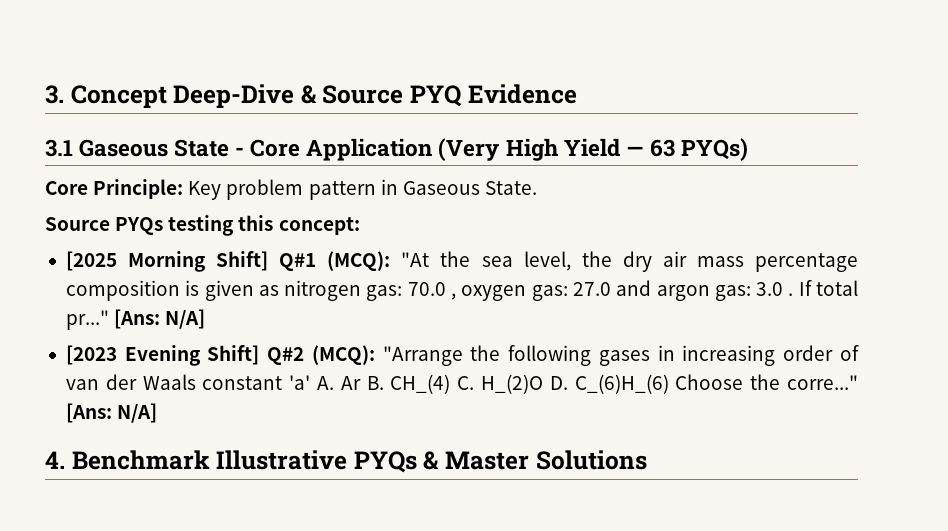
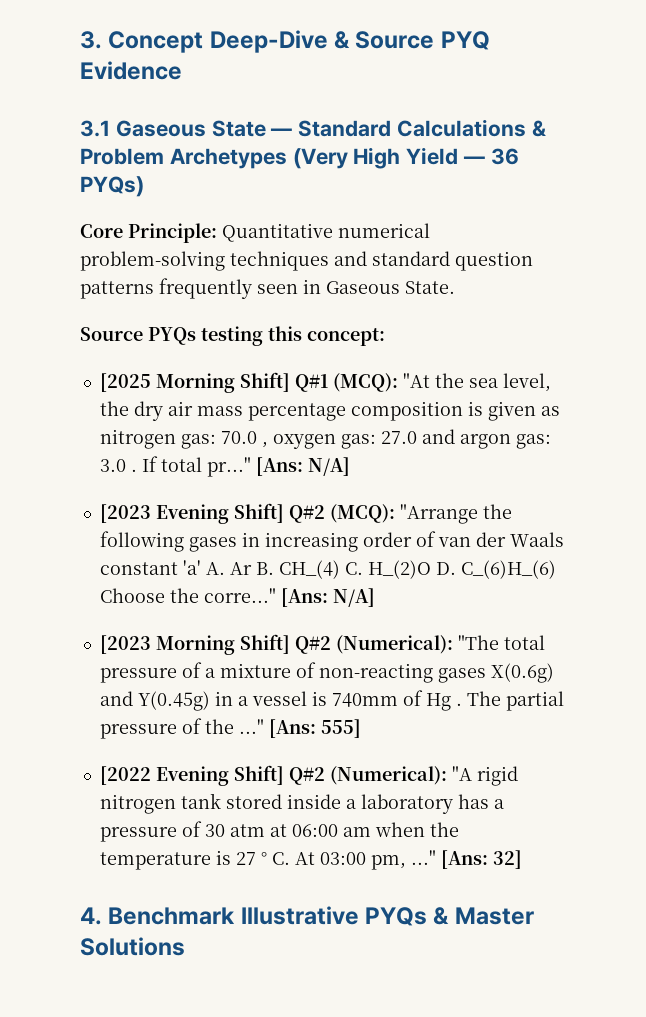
- 3.1 Gaseous State - Core Application (Very High Yield — 63 PYQs)
+ 3.1 Gaseous State — Standard Calculations & Problem Archetypes (Very High Yield — 36 PYQs)
- Core Principle: Key problem pattern in Gaseous State.
+ Core Principle: Quantitative numerical problem-solving techniques and standard question patterns frequently seen in Gaseous State.
+ [2023 Morning Shift] Q#2 (Numerical): "The total pressure of a mixture of non-reacting gases X(0.6g) and Y(0.45g) in a vessel is 740mm of Hg . The partial pressure of the ..." [Ans: 555]
+ [2022 Evening Shift] Q#2 (Numerical): "A rigid nitrogen tank stored inside a laboratory has a pressure of 30 atm at 06:00 am when the temperature is 27 ° C. At 03:00 pm, ..." [Ans: 32]

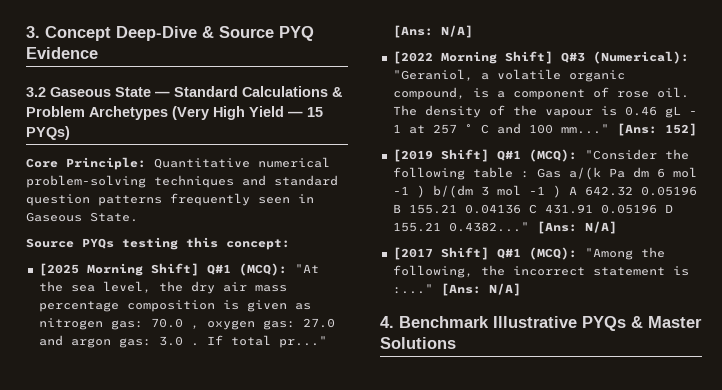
- 3.1 Gaseous State — Standard Calculations & Problem Archetypes (Very High Yield — 36 PYQs)
+ 3.2 Gaseous State — Standard Calculations & Problem Archetypes (Very High Yield — 15 PYQs)
- [2023 Evening Shift] Q#2 (MCQ): "Arrange the following gases in increasing order of van der Waals constant 'a' A. Ar B. CH_(4) C. H_(2)O D. C_(6)H_(6) Choose the corre..." [Ans: N/A]
- [2023 Morning Shift] Q#2 (Numerical): "The total pressure of a mixture of non-reacting gases X(0.6g) and Y(0.45g) in a vessel is 740mm of Hg . The partial pressure of the ..." [Ans: 555]
- [2022 Evening Shift] Q#2 (Numerical): "A rigid nitrogen tank stored inside a laboratory has a pressure of 30 atm at 06:00 am when the temperature is 27 ° C. At 03:00 pm, ..." [Ans: 32]
+ [2022 Morning Shift] Q#3 (Numerical): "Geraniol, a volatile organic compound, is a component of rose oil. The density of the vapour is 0.46 gL - 1 at 257 ° C and 100 mm..." [Ans: 152]
+ [2019 Shift] Q#1 (MCQ): "Consider the following table : Gas a/(k Pa dm 6 mol -1 ) b/(dm 3 mol -1 ) A 642.32 0.05196 B 155.21 0.04136 C 431.91 0.05196 D 155.21 0.4382..." [Ans: N/A]
+ [2017 Shift] Q#1 (MCQ): "Among the following, the incorrect statement is :..." [Ans: N/A]

